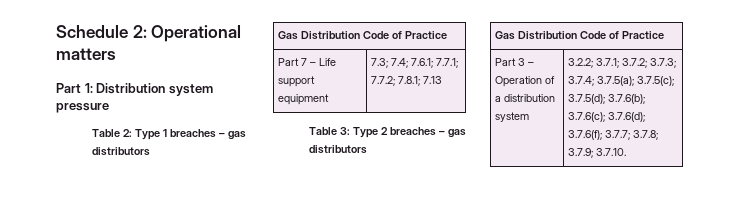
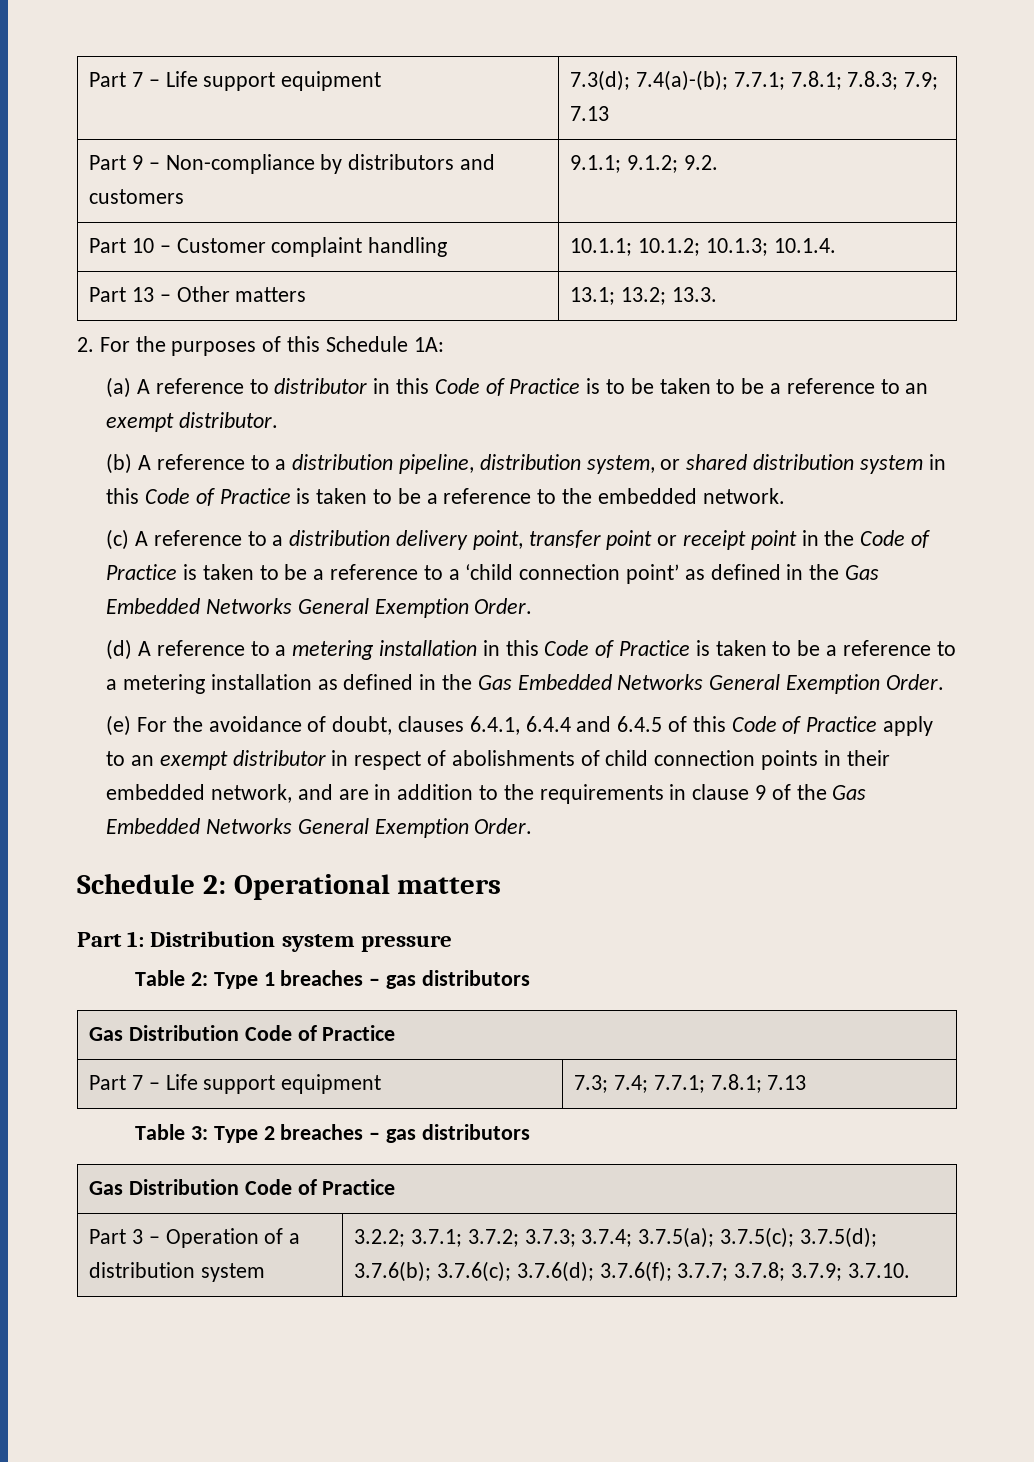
+ Part 7 – Life support equipment | 7.3(d); 7.4(a)-(b); 7.7.1; 7.8.1; 7.8.3; 7.9; 7.13
+ Part 9 – Non-compliance by distributors and customers | 9.1.1; 9.1.2; 9.2.
+ Part 10 – Customer complaint handling | 10.1.1; 10.1.2; 10.1.3; 10.1.4.
+ Part 13 – Other matters | 13.1; 13.2; 13.3.
+ 2. For the purposes of this Schedule 1A:
+ (a) A reference to distributor in this Code of Practice is to be taken to be a reference to an exempt distributor.
+ (b) A reference to a distribution pipeline, distribution system, or shared distribution system in this Code of Practice is taken to be a reference to the embedded network.
+ (c) A reference to a distribution delivery point, transfer point or receipt point in the Code of Practice is taken to be a reference to a ‘child connection point’ as defined in the Gas Embedded Networks General Exemption Order.
+ (d) A reference to a metering installation in this Code of Practice is taken to be a reference to a metering installation as defined in the Gas Embedded Networks General Exemption Order.
+ (e) For the avoidance of doubt, clauses 6.4.1, 6.4.4 and 6.4.5 of this Code of Practice apply to an exempt distributor in respect of abolishments of child connection points in their embedded network, and are in addition to the requirements in clause 9 of the Gas Embedded Networks General Exemption Order.
- Part 7 – Life support equipment | 7.3; 7.4; 7.6.1; 7.7.1; 7.7.2; 7.8.1; 7.13
+ Part 7 – Life support equipment | 7.3; 7.4; 7.7.1; 7.8.1; 7.13

